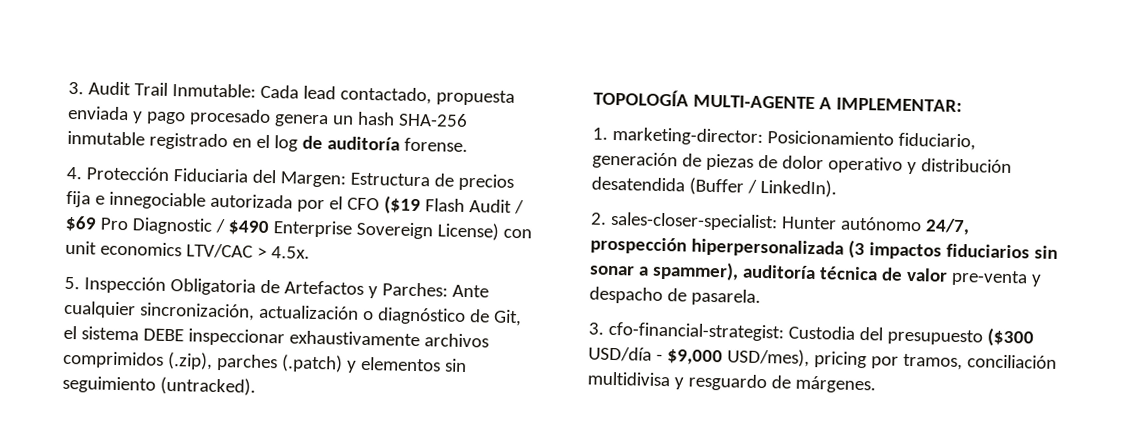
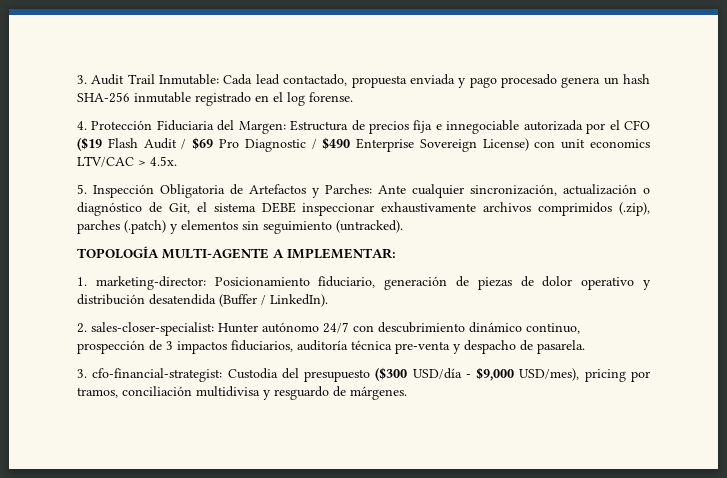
- 3. Audit Trail Inmutable: Cada lead contactado, propuesta enviada y pago procesado genera un hash SHA-256 inmutable registrado en el log de auditoría forense.
+ 3. Audit Trail Inmutable: Cada lead contactado, propuesta enviada y pago procesado genera un hash SHA-256 inmutable registrado en el log forense.
- 2. sales-closer-specialist: Hunter autónomo 24/7, prospección hiperpersonalizada (3 impactos fiduciarios sin sonar a spammer), auditoría técnica de valor pre-venta y despacho de pasarela.
+ 2. sales-closer-specialist: Hunter autónomo 24/7 con descubrimiento dinámico continuo, prospección de 3 impactos fiduciarios, auditoría técnica pre-venta y despacho de pasarela.

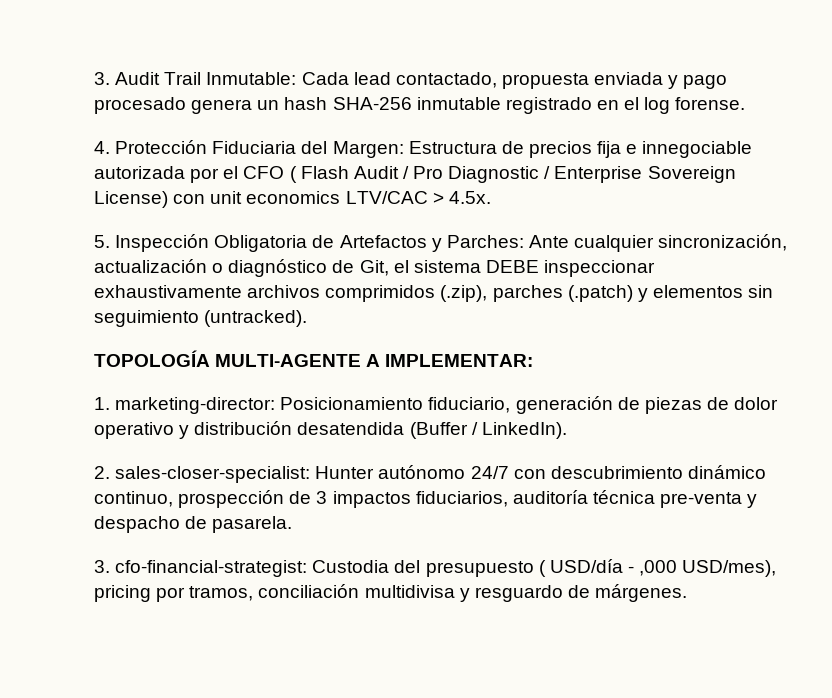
- 4. Protección Fiduciaria del Margen: Estructura de precios fija e innegociable autorizada por el CFO ($19 Flash Audit / $69 Pro Diagnostic / $490 Enterprise Sovereign License) con unit economics LTV/CAC > 4.5x.
+ 4. Protección Fiduciaria del Margen: Estructura de precios fija e innegociable autorizada por el CFO ( Flash Audit / Pro Diagnostic / Enterprise Sovereign License) con unit economics LTV/CAC > 4.5x.
- 3. cfo-financial-strategist: Custodia del presupuesto ($300 USD/día - $9,000 USD/mes), pricing por tramos, conciliación multidivisa y resguardo de márgenes.
+ 3. cfo-financial-strategist: Custodia del presupuesto ( USD/día - ,000 USD/mes), pricing por tramos, conciliación multidivisa y resguardo de márgenes.

